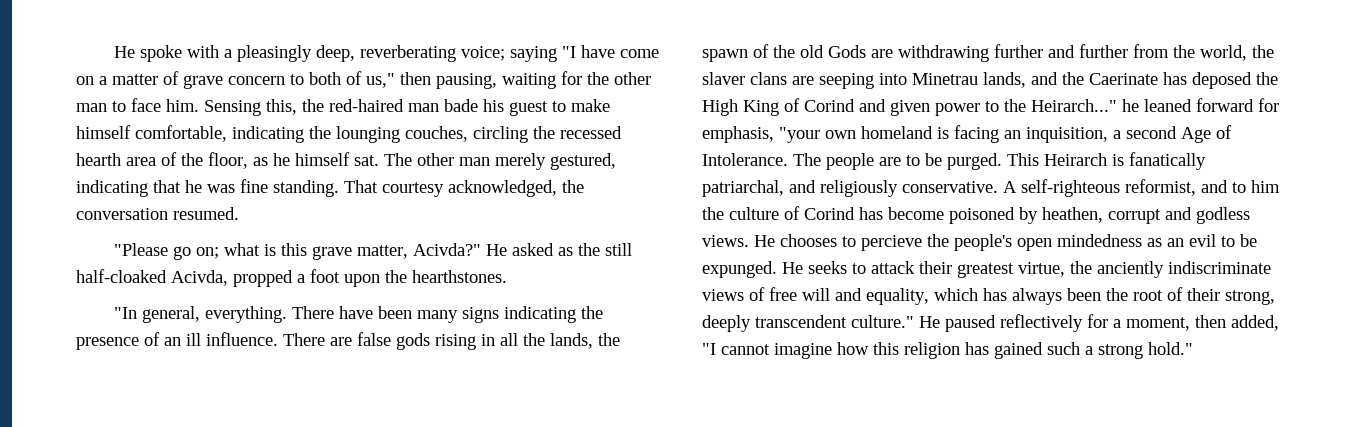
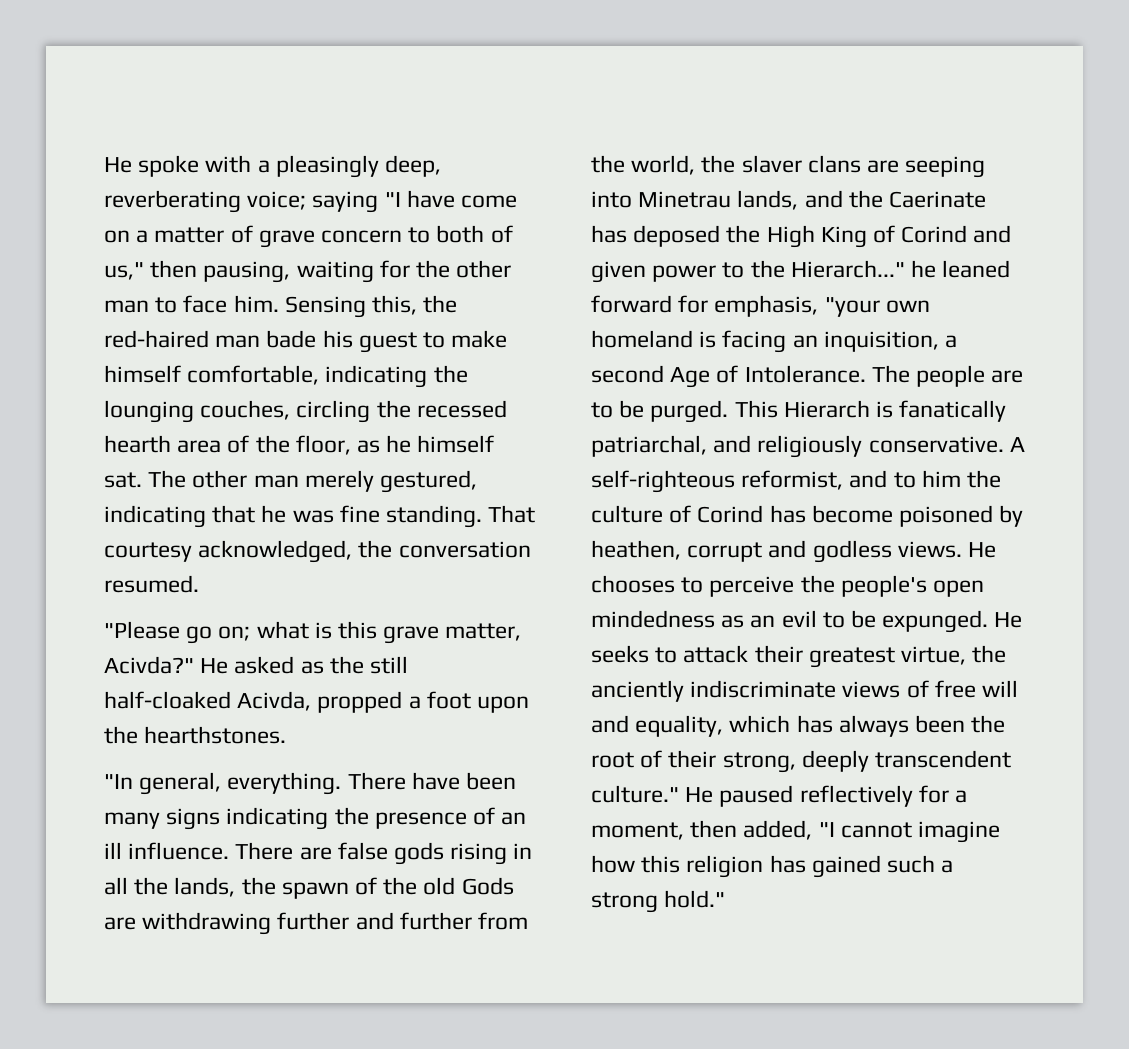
- There are false gods rising in all the lands, the spawn of the old Gods are withdrawing further and further from the world, the slaver clans are seeping into Minetrau lands, and the Caerinate has deposed the High King of Corind and given power to the Heirarch..." he leaned forward for emphasis, "your own homeland is facing an inquisition, a second Age of Intolerance.
+ There are false gods rising in all the lands, the spawn of the old Gods are withdrawing further and further from the world, the slaver clans are seeping into Minetrau lands, and the Caerinate has deposed the High King of Corind and given power to the Hierarch..." he leaned forward for emphasis, "your own homeland is facing an inquisition, a second Age of Intolerance.
- This Heirarch is fanatically patriarchal, and religiously conservative.
+ This Hierarch is fanatically patriarchal, and religiously conservative.
- He chooses to percieve the people's open mindedness as an evil to be expunged.
+ He chooses to perceive the people's open mindedness as an evil to be expunged.

